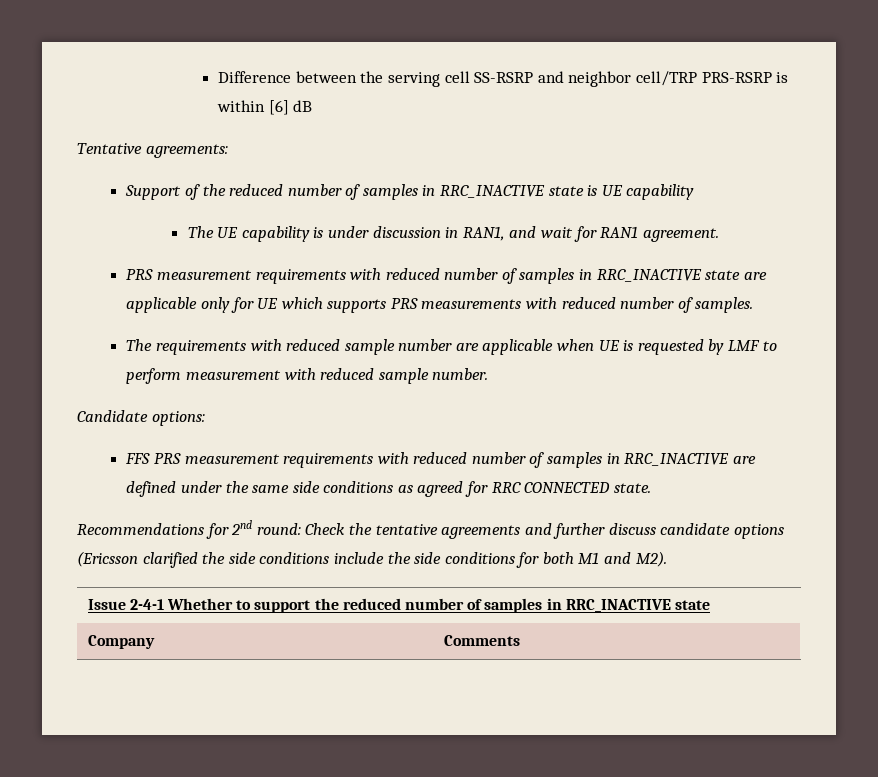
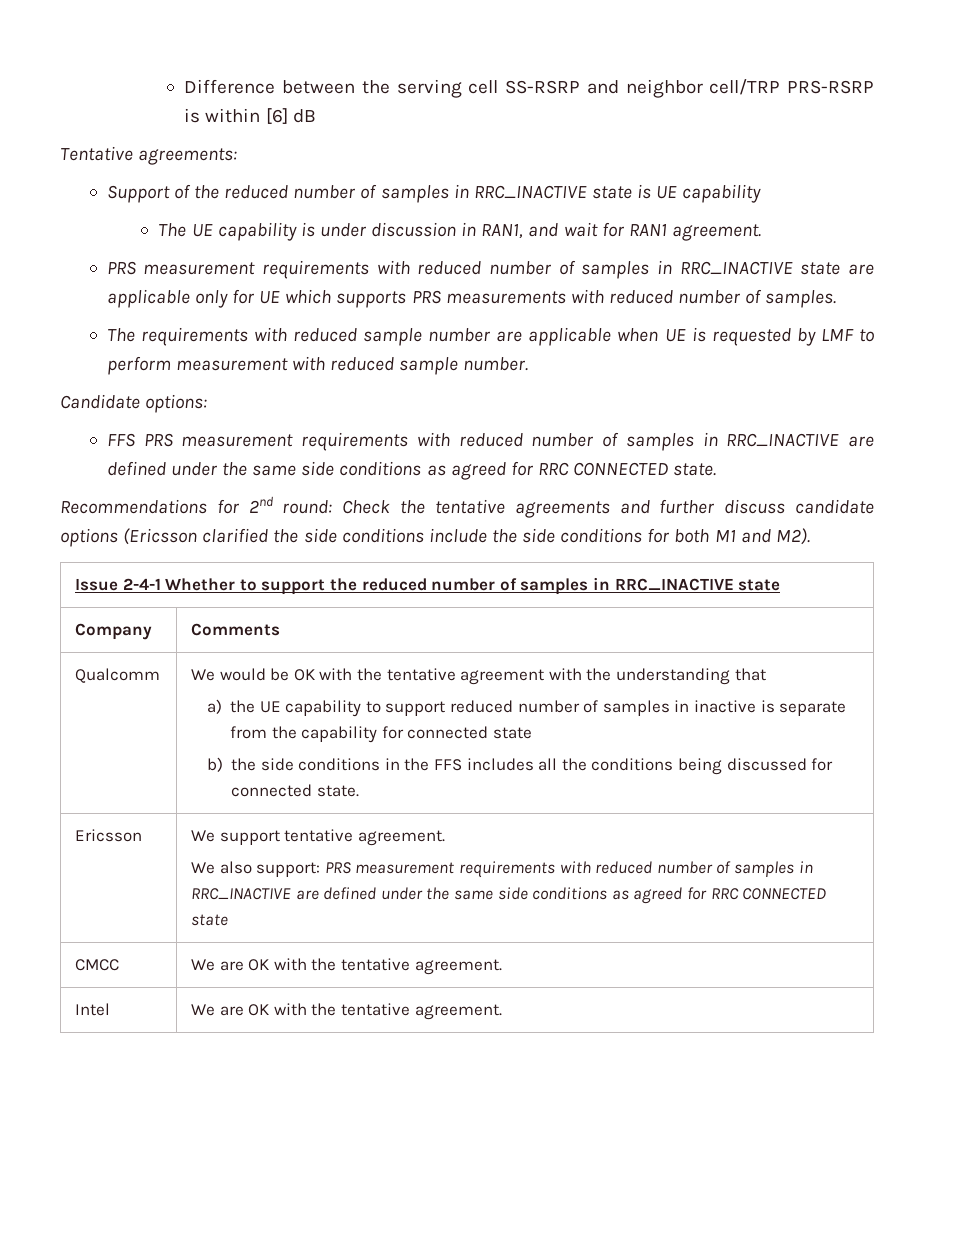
+ Qualcomm | We would be OK with the tentative agreement with the understanding that
+ a) the UE capability to support reduced number of samples in inactive is separate from the capability for connected state
+ b) the side conditions in the FFS includes all the conditions being discussed for connected state.
+ Ericsson | We support tentative agreement.
+ We also support: PRS measurement requirements with reduced number of samples in RRC_INACTIVE are defined under the same side conditions as agreed for RRC CONNECTED state
+ CMCC | We are OK with the tentative agreement.
+ Intel | We are OK with the tentative agreement.

